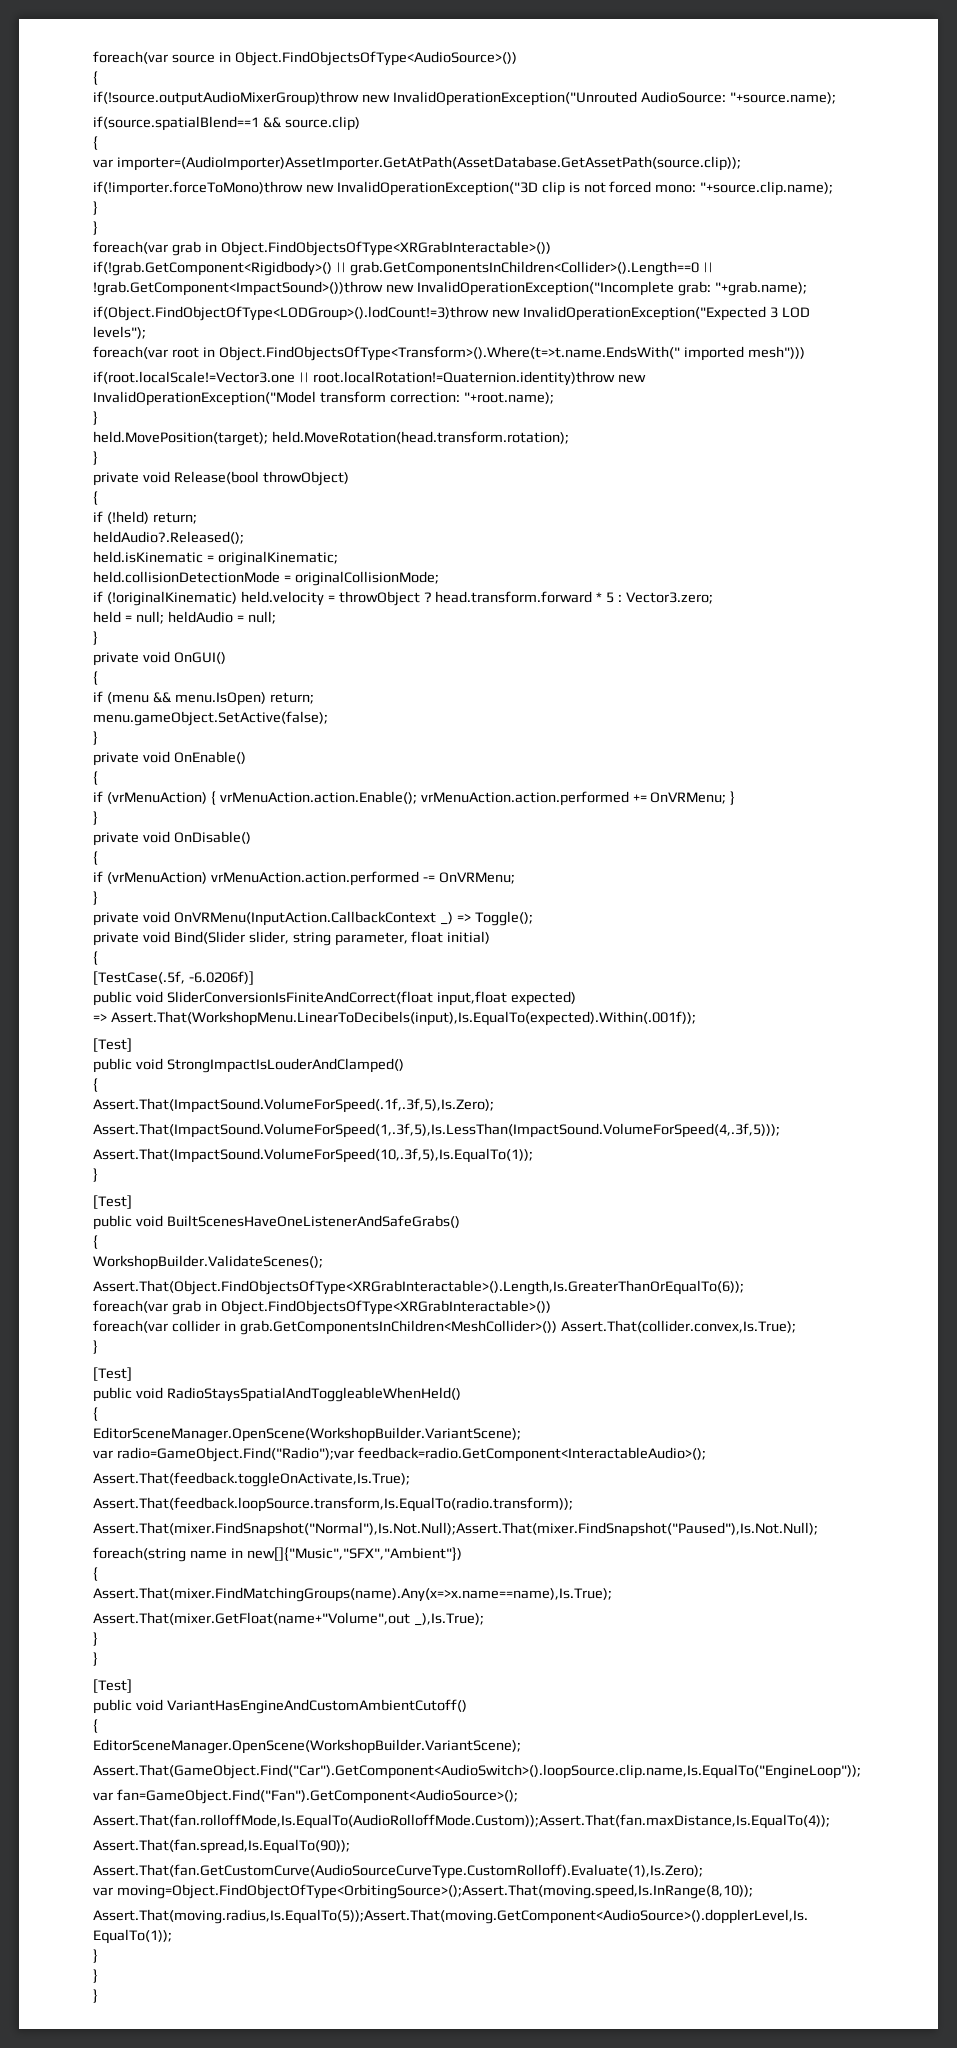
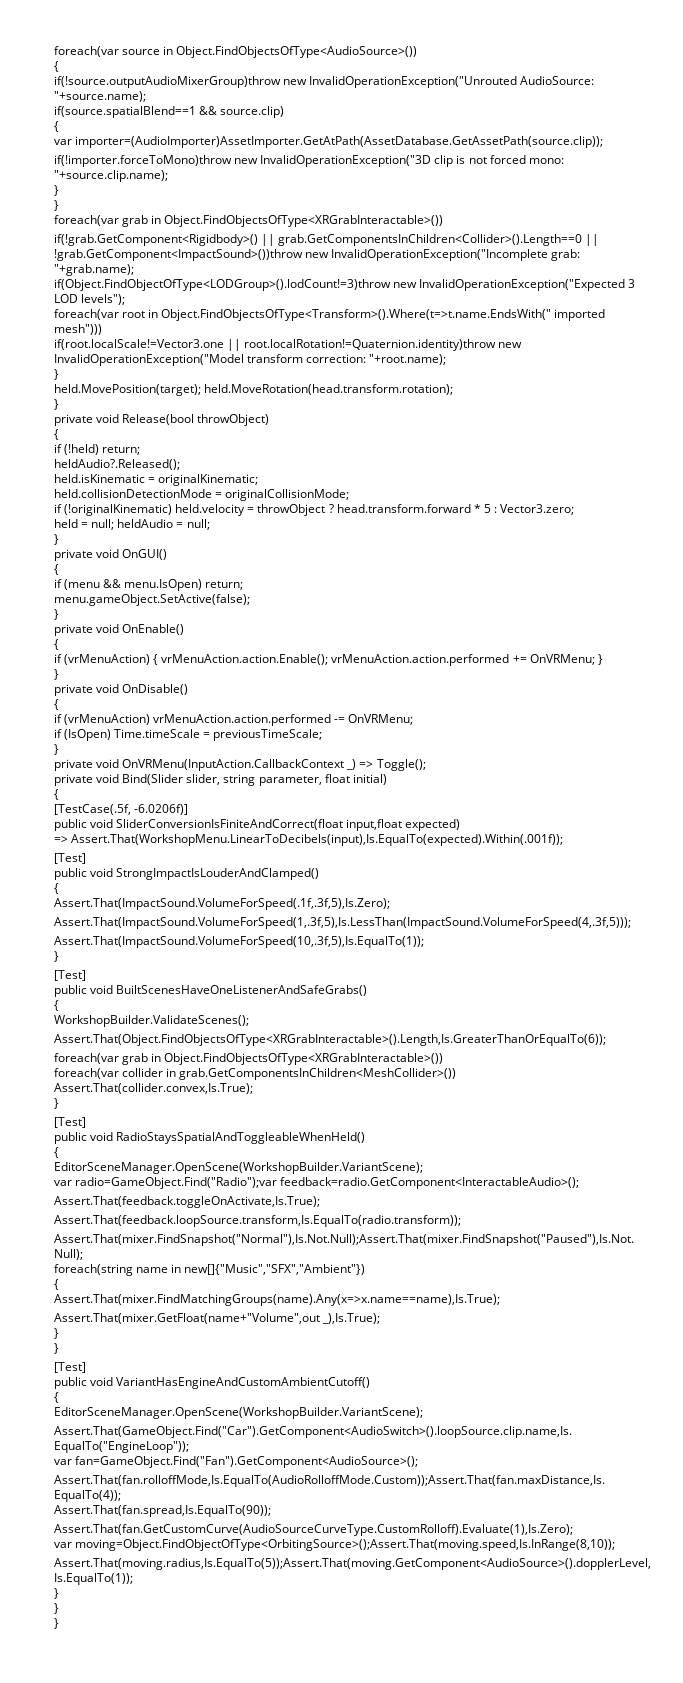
+ if (IsOpen) Time.timeScale = previousTimeScale;

